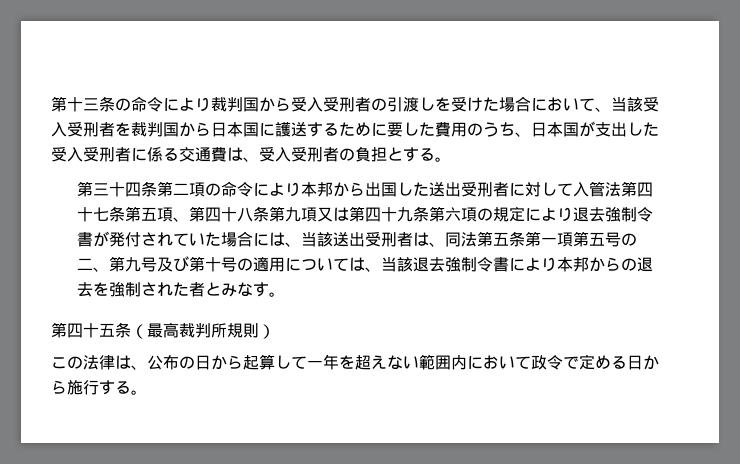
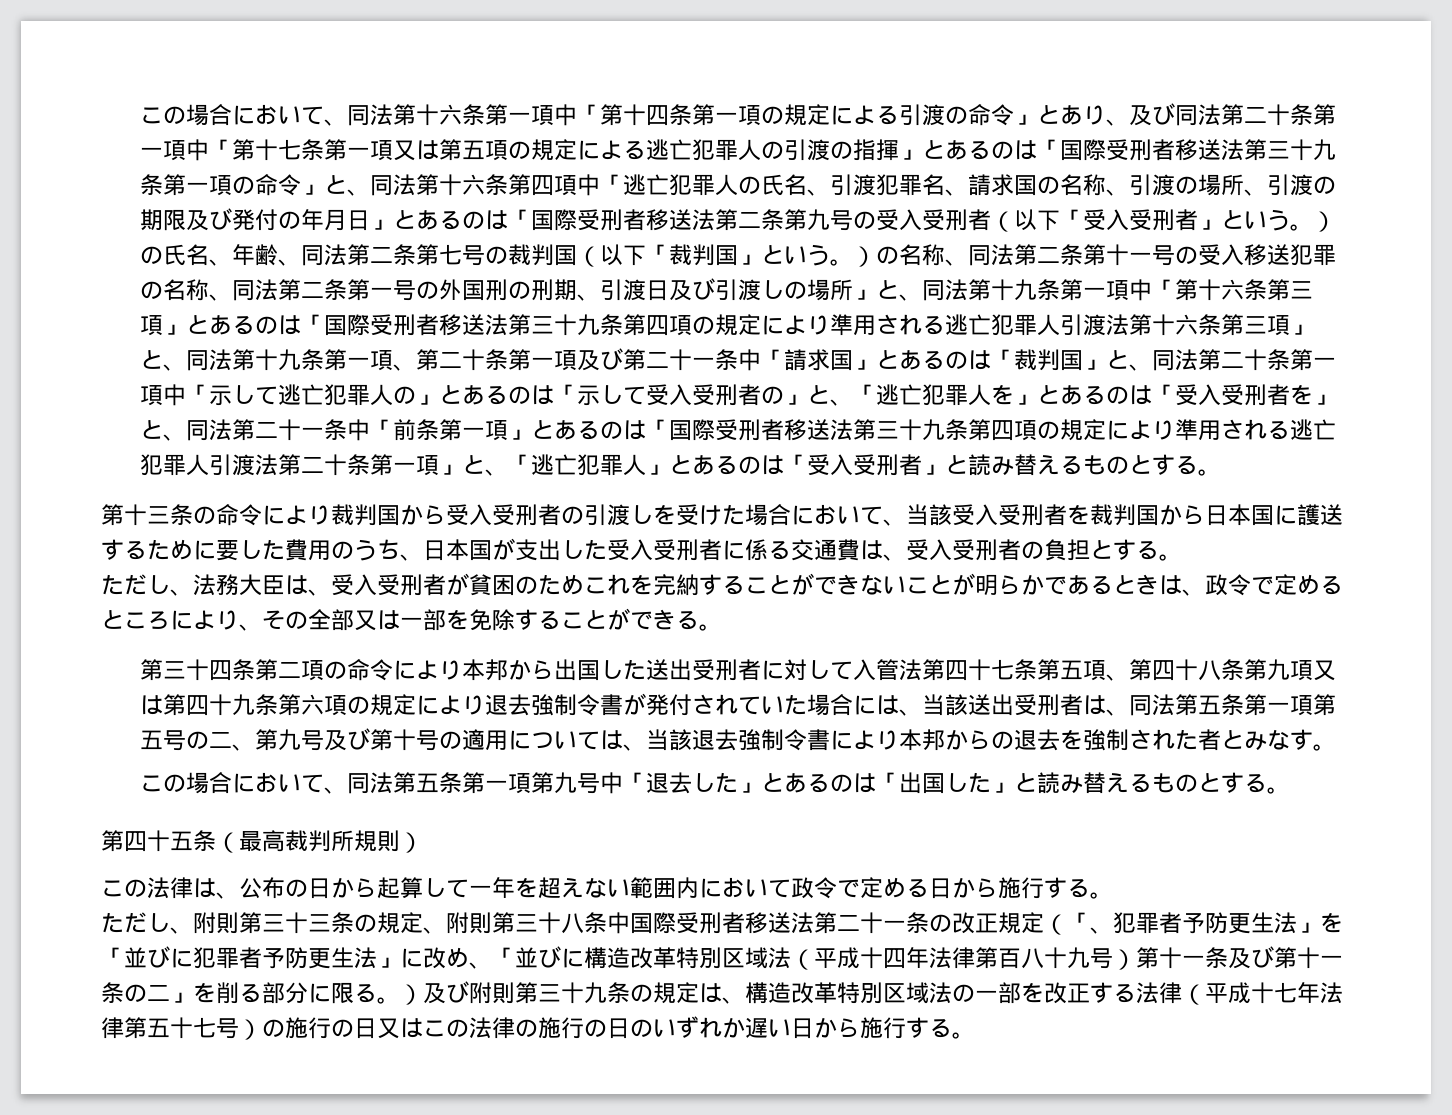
+ この場合において、同法第十六条第一項中「第十四条第一項の規定による引渡の命令」とあり、及び同法第二十条第一項中「第十七条第一項又は第五項の規定による逃亡犯罪人の引渡の指揮」とあるのは「国際受刑者移送法第三十九条第一項の命令」と、同法第十六条第四項中「逃亡犯罪人の氏名、引渡犯罪名、請求国の名称、引渡の場所、引渡の期限及び発付の年月日」とあるのは「国際受刑者移送法第二条第九号の受入受刑者（以下「受入受刑者」という。）の氏名、年齢、同法第二条第七号の裁判国（以下「裁判国」という。）の名称、同法第二条第十一号の受入移送犯罪の名称、同法第二条第一号の外国刑の刑期、引渡日及び引渡しの場所」と、同法第十九条第一項中「第十六条第三項」とあるのは「国際受刑者移送法第三十九条第四項の規定により準用される逃亡犯罪人引渡法第十六条第三項」と、同法第十九条第一項、第二十条第一項及び第二十一条中「請求国」とあるのは「裁判国」と、同法第二十条第一項中「示して逃亡犯罪人の」とあるのは「示して受入受刑者の」と、「逃亡犯罪人を」とあるのは「受入受刑者を」と、同法第二十一条中「前条第一項」とあるのは「国際受刑者移送法第三十九条第四項の規定により準用される逃亡犯罪人引渡法第二十条第一項」と、「逃亡犯罪人」とあるのは「受入受刑者」と読み替えるものとする。
+ ただし、法務大臣は、受入受刑者が貧困のためこれを完納することができないことが明らかであるときは、政令で定めるところにより、その全部又は一部を免除することができる。
+ この場合において、同法第五条第一項第九号中「退去した」とあるのは「出国した」と読み替えるものとする。
+ ただし、附則第三十三条の規定、附則第三十八条中国際受刑者移送法第二十一条の改正規定（「、犯罪者予防更生法」を「並びに犯罪者予防更生法」に改め、「並びに構造改革特別区域法（平成十四年法律第百八十九号）第十一条及び第十一条の二」を削る部分に限る。）及び附則第三十九条の規定は、構造改革特別区域法の一部を改正する法律（平成十七年法律第五十七号）の施行の日又はこの法律の施行の日のいずれか遅い日から施行する。

